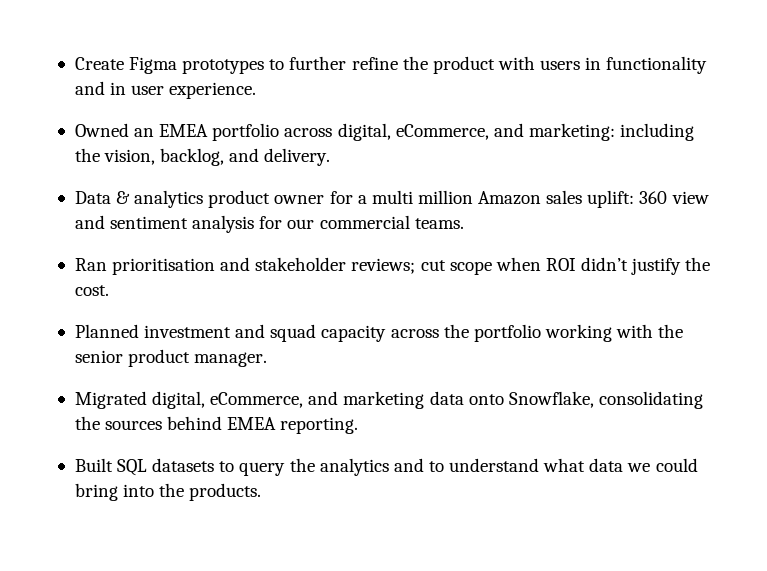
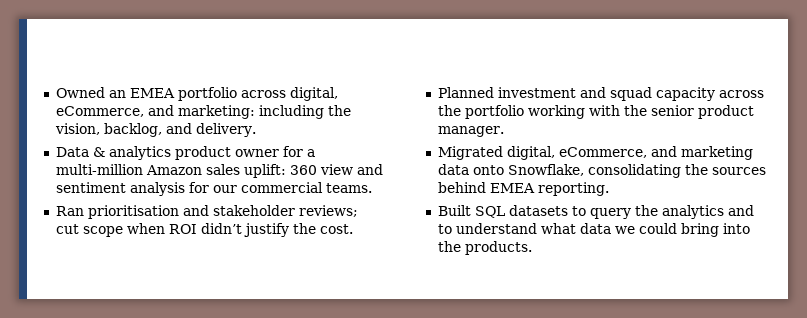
- Create Figma prototypes to further refine the product with users in functionality and in user experience.
- Data & analytics product owner for a multi million Amazon sales uplift: 360 view and sentiment analysis for our commercial teams.
+ Data & analytics product owner for a multi-million Amazon sales uplift: 360 view and sentiment analysis for our commercial teams.

